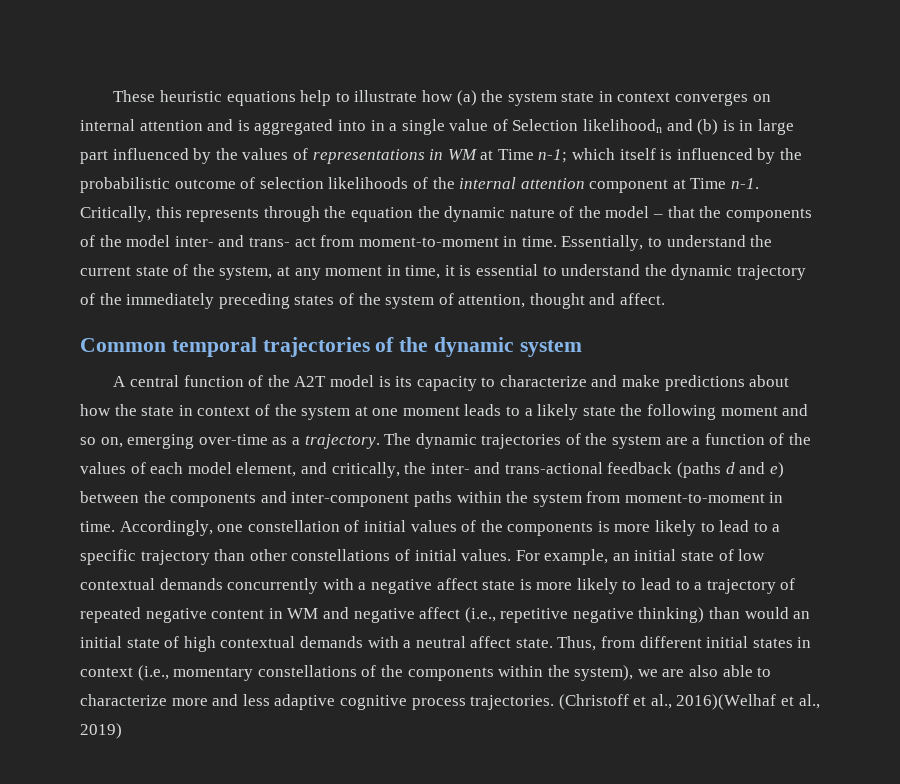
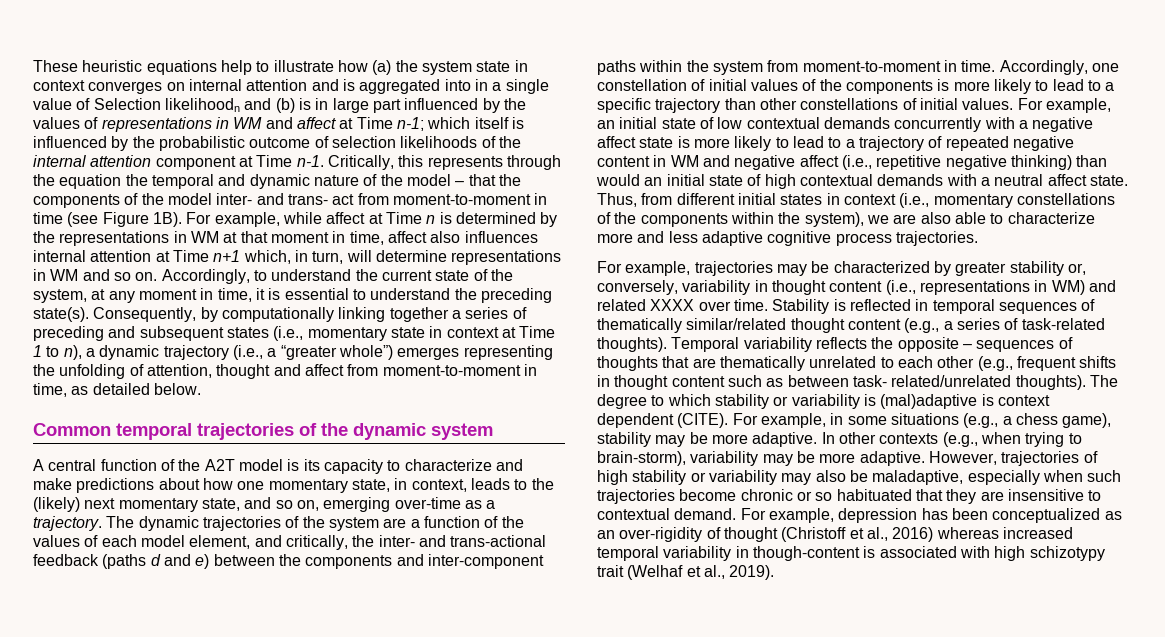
- These heuristic equations help to illustrate how (a) the system state in context converges on internal attention and is aggregated into in a single value of Selection likelihoodn and (b) is in large part influenced by the values of representations in WM at Time n-1;
+ These heuristic equations help to illustrate how (a) the system state in context converges on internal attention and is aggregated into in a single value of Selection likelihoodn and (b) is in large part influenced by the values of representations in WM and affect at Time n-1;
- Critically, this represents through the equation the dynamic nature of the model – that the components of the model inter- and trans- act from moment-to-moment in time. Essentially, to understand the current state of the system, at any moment in time, it is essential to understand the dynamic trajectory of the immediately preceding states of the system of attention, thought and affect.
+ Critically, this represents through the equation the temporal and dynamic nature of the model – that the components of the model inter- and trans- act from moment-to-moment in time (see Figure 1B). For example, while affect at Time n is determined by the representations in WM at that moment in time, affect also influences internal attention at Time n+1 which, in turn, will determine representations in WM and so on. Accordingly, to understand the current state of the system, at any moment in time, it is essential to understand the preceding state(s). Consequently, by computationally linking together a series of preceding and subsequent states (i.e., momentary state in context at Time 1 to n), a dynamic trajectory (i.e., a “greater whole”) emerges representing the unfolding of attention, thought and affect from moment-to-moment in time, as detailed below.
- A central function of the A2T model is its capacity to characterize and make predictions about how the state in context of the system at one moment leads to a likely state the following moment and so on, emerging over-time as a trajectory.
+ A central function of the A2T model is its capacity to characterize and make predictions about how one momentary state, in context, leads to the (likely) next momentary state, and so on, emerging over-time as a trajectory.
- Thus, from different initial states in context (i.e., momentary constellations of the components within the system), we are also able to characterize more and less adaptive cognitive process trajectories. (Christoff et al., 2016)(Welhaf et al., 2019)
+ Thus, from different initial states in context (i.e., momentary constellations of the components within the system), we are also able to characterize more and less adaptive cognitive process trajectories.
+ For example, trajectories may be characterized by greater stability or, conversely, variability in thought content (i.e., representations in WM) and related XXXX over time. Stability is reflected in temporal sequences of thematically similar/related thought content (e.g., a series of task-related thoughts). Temporal variability reflects the opposite – sequences of thoughts that are thematically unrelated to each other (e.g., frequent shifts in thought content such as between task- related/unrelated thoughts). The degree to which stability or variability is (mal)adaptive is context dependent (CITE). For example, in some situations (e.g., a chess game), stability may be more adaptive. In other contexts (e.g., when trying to brain-storm), variability may be more adaptive. However, trajectories of high stability or variability may also be maladaptive, especially when such trajectories become chronic or so habituated that they are insensitive to contextual demand. For example, depression has been conceptualized as an over-rigidity of thought (Christoff et al., 2016) whereas increased temporal variability in though-content is associated with high schizotypy trait (Welhaf et al., 2019).

